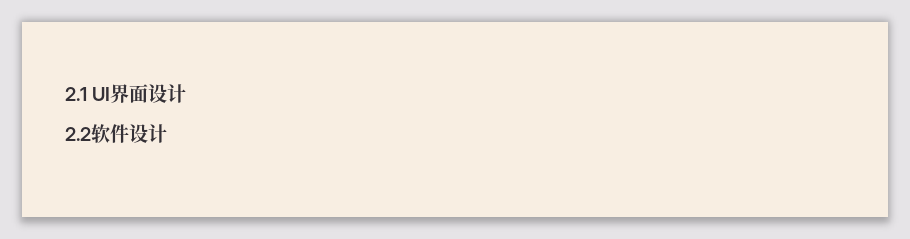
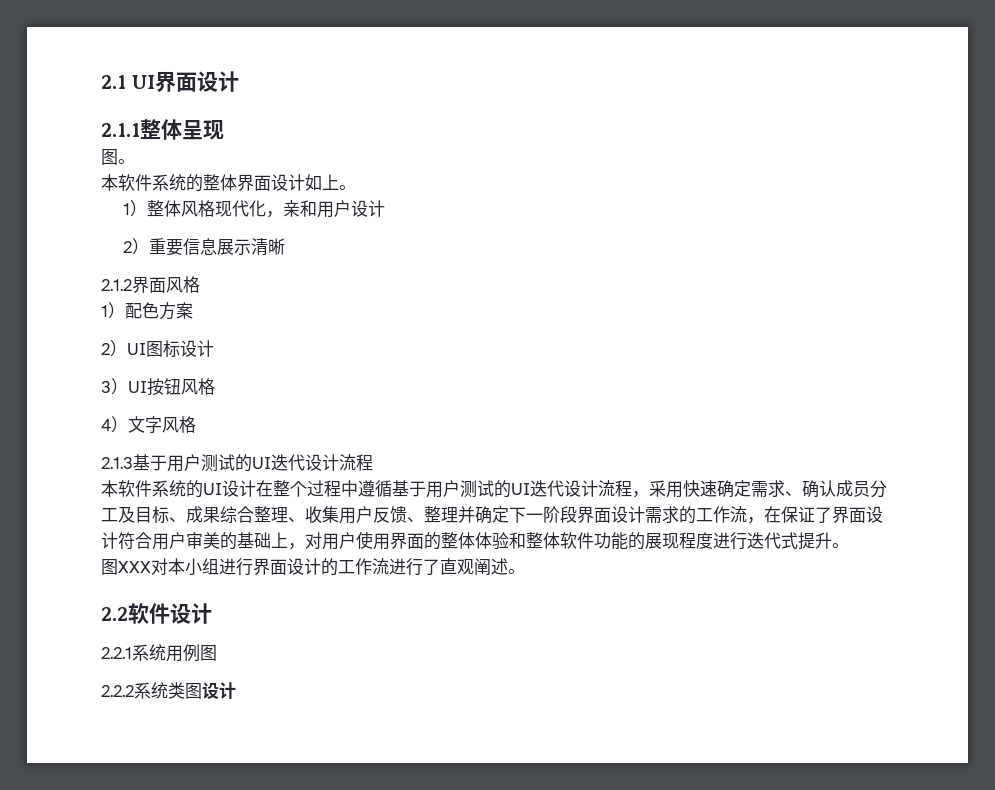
+ 2.1.1整体呈现
+ 图。
+ 本软件系统的整体界面设计如上。
+ 1）整体风格现代化，亲和用户设计
+ 2）重要信息展示清晰
+ 2.1.2界面风格
+ 1）配色方案
+ 2）UI图标设计
+ 3）UI按钮风格
+ 4）文字风格
+ 2.1.3基于用户测试的UI迭代设计流程
+ 本软件系统的UI设计在整个过程中遵循基于用户测试的UI迭代设计流程，采用快速确定需求、确认成员分工及目标、成果综合整理、收集用户反馈、整理并确定下一阶段界面设计需求的工作流，在保证了界面设计符合用户审美的基础上，对用户使用界面的整体体验和整体软件功能的展现程度进行迭代式提升。
+ 图XXX对本小组进行界面设计的工作流进行了直观阐述。
  2.2软件设计
+ 2.2.1系统用例图
+ 2.2.2系统类图设计

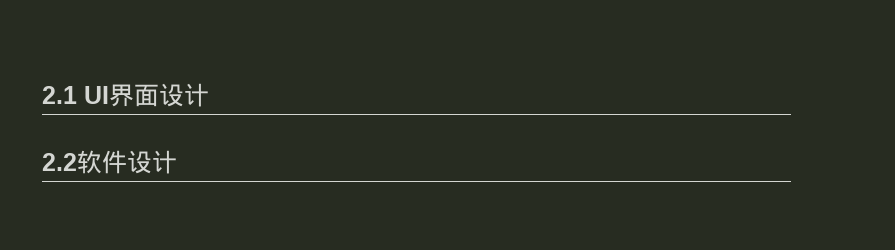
- 2.1.1整体呈现
- 图。
- 本软件系统的整体界面设计如上。
- 1）整体风格现代化，亲和用户设计
- 2）重要信息展示清晰
- 2.1.2界面风格
- 1）配色方案
- 2）UI图标设计
- 3）UI按钮风格
- 4）文字风格
- 2.1.3基于用户测试的UI迭代设计流程
- 本软件系统的UI设计在整个过程中遵循基于用户测试的UI迭代设计流程，采用快速确定需求、确认成员分工及目标、成果综合整理、收集用户反馈、整理并确定下一阶段界面设计需求的工作流，在保证了界面设计符合用户审美的基础上，对用户使用界面的整体体验和整体软件功能的展现程度进行迭代式提升。
- 图XXX对本小组进行界面设计的工作流进行了直观阐述。
  2.2软件设计
- 2.2.1系统用例图
- 2.2.2系统类图设计

